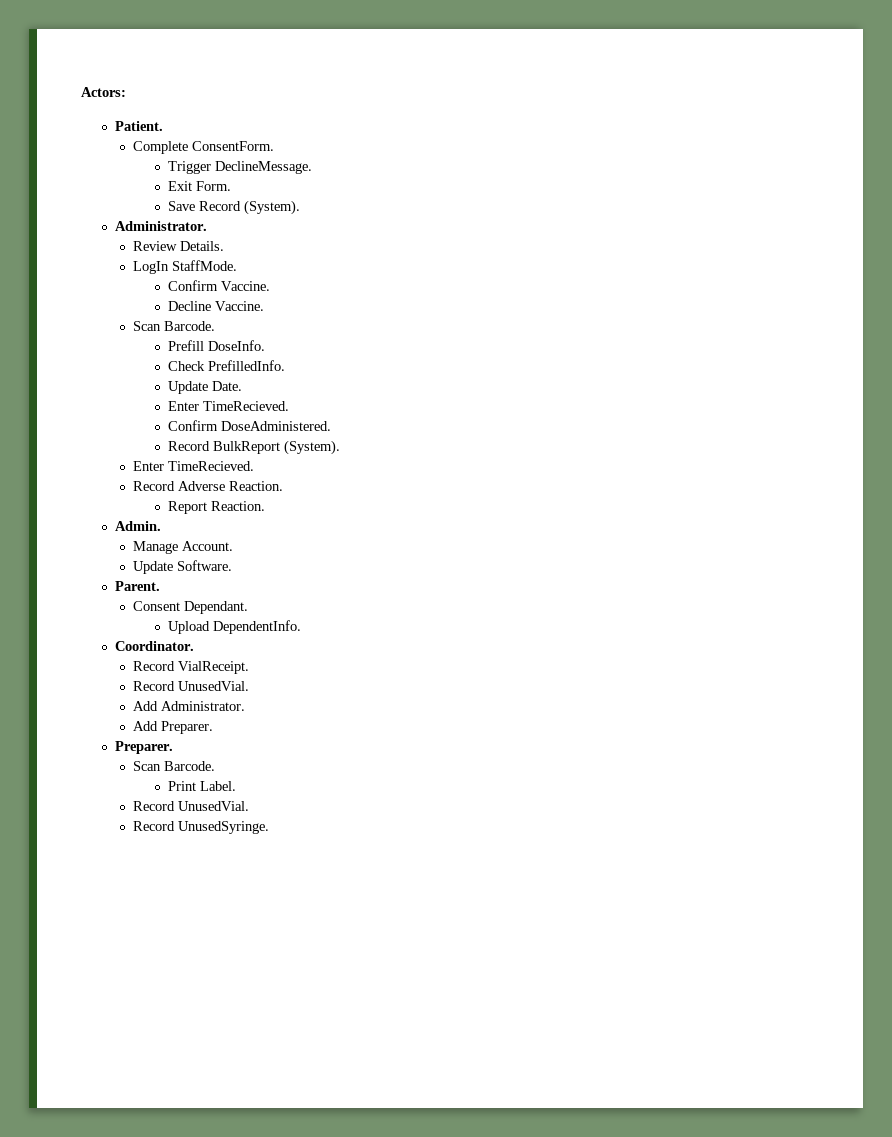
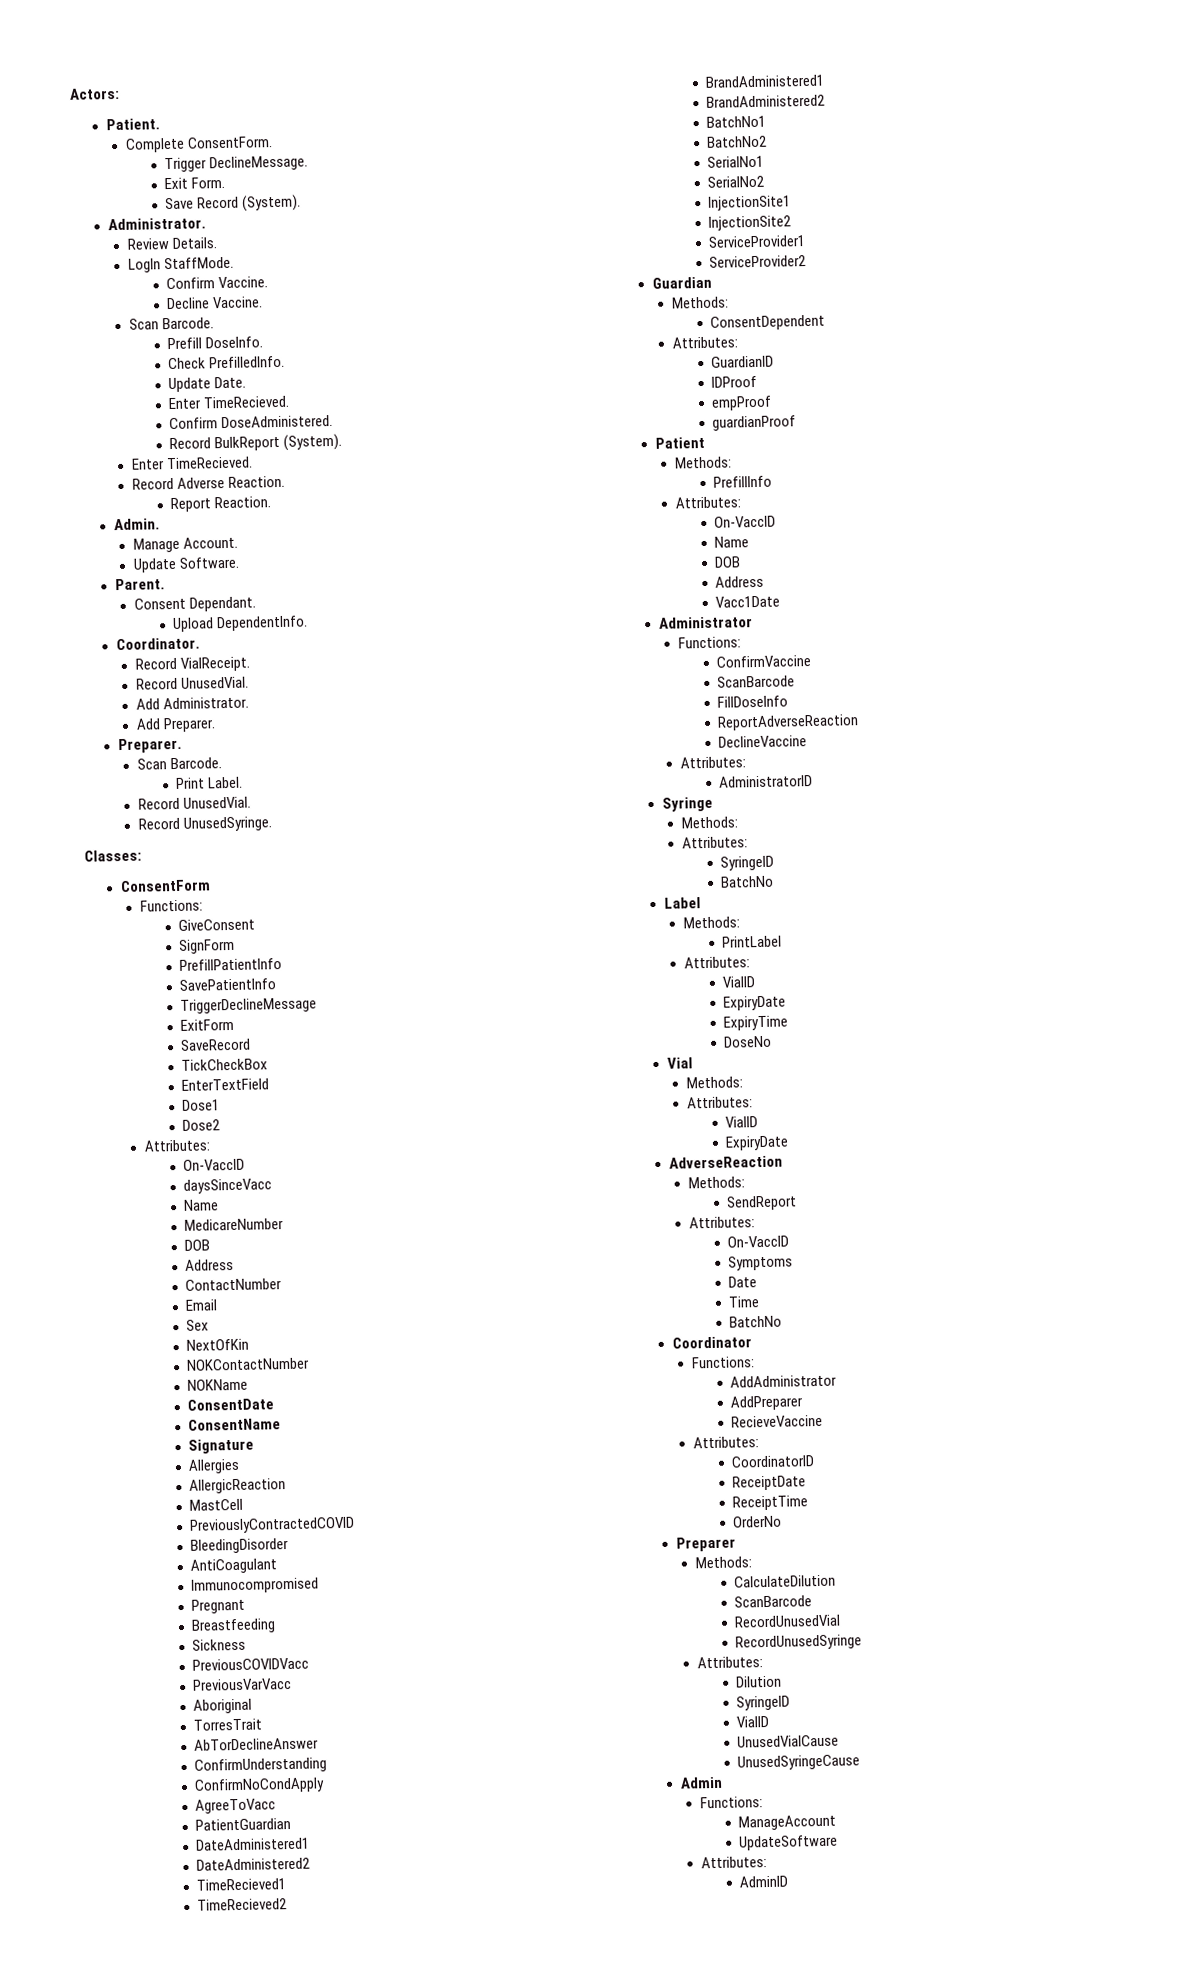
+ Classes:
+ ConsentForm
+ Functions:
+ GiveConsent
+ SignForm
+ PrefillPatientInfo
+ SavePatientInfo
+ TriggerDeclineMessage
+ ExitForm
+ SaveRecord
+ TickCheckBox
+ EnterTextField
+ Dose1
+ Dose2
+ Attributes:
+ On-VaccID
+ daysSinceVacc
+ Name
+ MedicareNumber
+ DOB
+ Address
+ ContactNumber
+ Email
+ Sex
+ NextOfKin
+ NOKContactNumber
+ NOKName
+ ConsentDate
+ ConsentName
+ Signature
+ Allergies
+ AllergicReaction
+ MastCell
+ PreviouslyContractedCOVID
+ BleedingDisorder
+ AntiCoagulant
+ Immunocompromised
+ Pregnant
+ Breastfeeding
+ Sickness
+ PreviousCOVIDVacc
+ PreviousVarVacc
+ Aboriginal
+ TorresTrait
+ AbTorDeclineAnswer
+ ConfirmUnderstanding
+ ConfirmNoCondApply
+ AgreeToVacc
+ PatientGuardian
+ DateAdministered1
+ DateAdministered2
+ TimeRecieved1
+ TimeRecieved2
+ BrandAdministered1
+ BrandAdministered2
+ BatchNo1
+ BatchNo2
+ SerialNo1
+ SerialNo2
+ InjectionSite1
+ InjectionSite2
+ ServiceProvider1
+ ServiceProvider2
+ Guardian
+ Methods:
+ ConsentDependent
+ Attributes:
+ GuardianID
+ IDProof
+ empProof
+ guardianProof
+ Patient
+ Methods:
+ PrefillInfo
+ Attributes:
+ On-VaccID
+ Name
+ DOB
+ Address
+ Vacc1Date
+ Administrator
+ Functions:
+ ConfirmVaccine
+ ScanBarcode
+ FillDoseInfo
+ ReportAdverseReaction
+ DeclineVaccine
+ Attributes:
+ AdministratorID
+ Syringe
+ Methods:
+ Attributes:
+ SyringeID
+ BatchNo
+ Label
+ Methods:
+ PrintLabel
+ Attributes:
+ VialID
+ ExpiryDate
+ ExpiryTime
+ DoseNo
+ Vial
+ Methods:
+ Attributes:
+ VialID
+ ExpiryDate
+ AdverseReaction
+ Methods:
+ SendReport
+ Attributes:
+ On-VaccID
+ Symptoms
+ Date
+ Time
+ BatchNo
+ Coordinator
+ Functions:
+ AddAdministrator
+ AddPreparer
+ RecieveVaccine
+ Attributes:
+ CoordinatorID
+ ReceiptDate
+ ReceiptTime
+ OrderNo
+ Preparer
+ Methods:
+ CalculateDilution
+ ScanBarcode
+ RecordUnusedVial
+ RecordUnusedSyringe
+ Attributes:
+ Dilution
+ SyringeID
+ VialID
+ UnusedVialCause
+ UnusedSyringeCause
+ Admin
+ Functions:
+ ManageAccount
+ UpdateSoftware
+ Attributes:
+ AdminID

